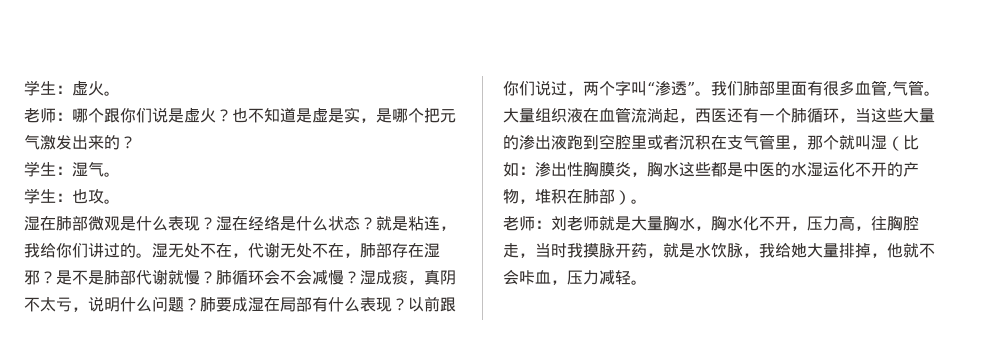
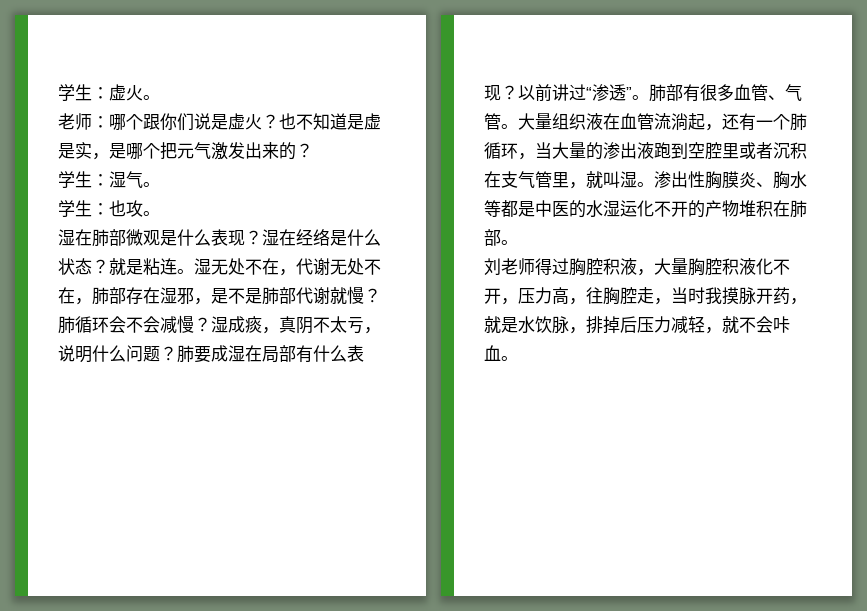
- 就是粘连，我给你们讲过的。
+ 就是粘连。
- 湿无处不在，代谢无处不在，肺部存在湿邪？是不是肺部代谢就慢？
+ 湿无处不在，代谢无处不在，肺部存在湿邪，是不是肺部代谢就慢？
- 以前跟你们说过，两个字叫“渗透”。
+ 以前讲过“渗透”。
- 我们肺部里面有很多血管,气管。
+ 肺部有很多血管、气管。
- 大量组织液在血管流淌起，西医还有一个肺循环，当这些大量的渗出液跑到空腔里或者沉积在支气管里，那个就叫湿（比如：渗出性胸膜炎，胸水这些都是中医的水湿运化不开的产物，堆积在肺部）。
- 老师：刘老师就是大量胸水，胸水化不开，压力高，往胸腔走，当时我摸脉开药，就是水饮脉，我给她大量排掉，他就不会咔血，压力减轻。
+ 大量组织液在血管流淌起，还有一个肺循环，当大量的渗出液跑到空腔里或者沉积在支气管里，就叫湿。渗出性胸膜炎、胸水等都是中医的水湿运化不开的产物堆积在肺部。
+ 刘老师得过胸腔积液，大量胸腔积液化不开，压力高，往胸腔走，当时我摸脉开药，就是水饮脉，排掉后压力减轻，就不会咔血。

